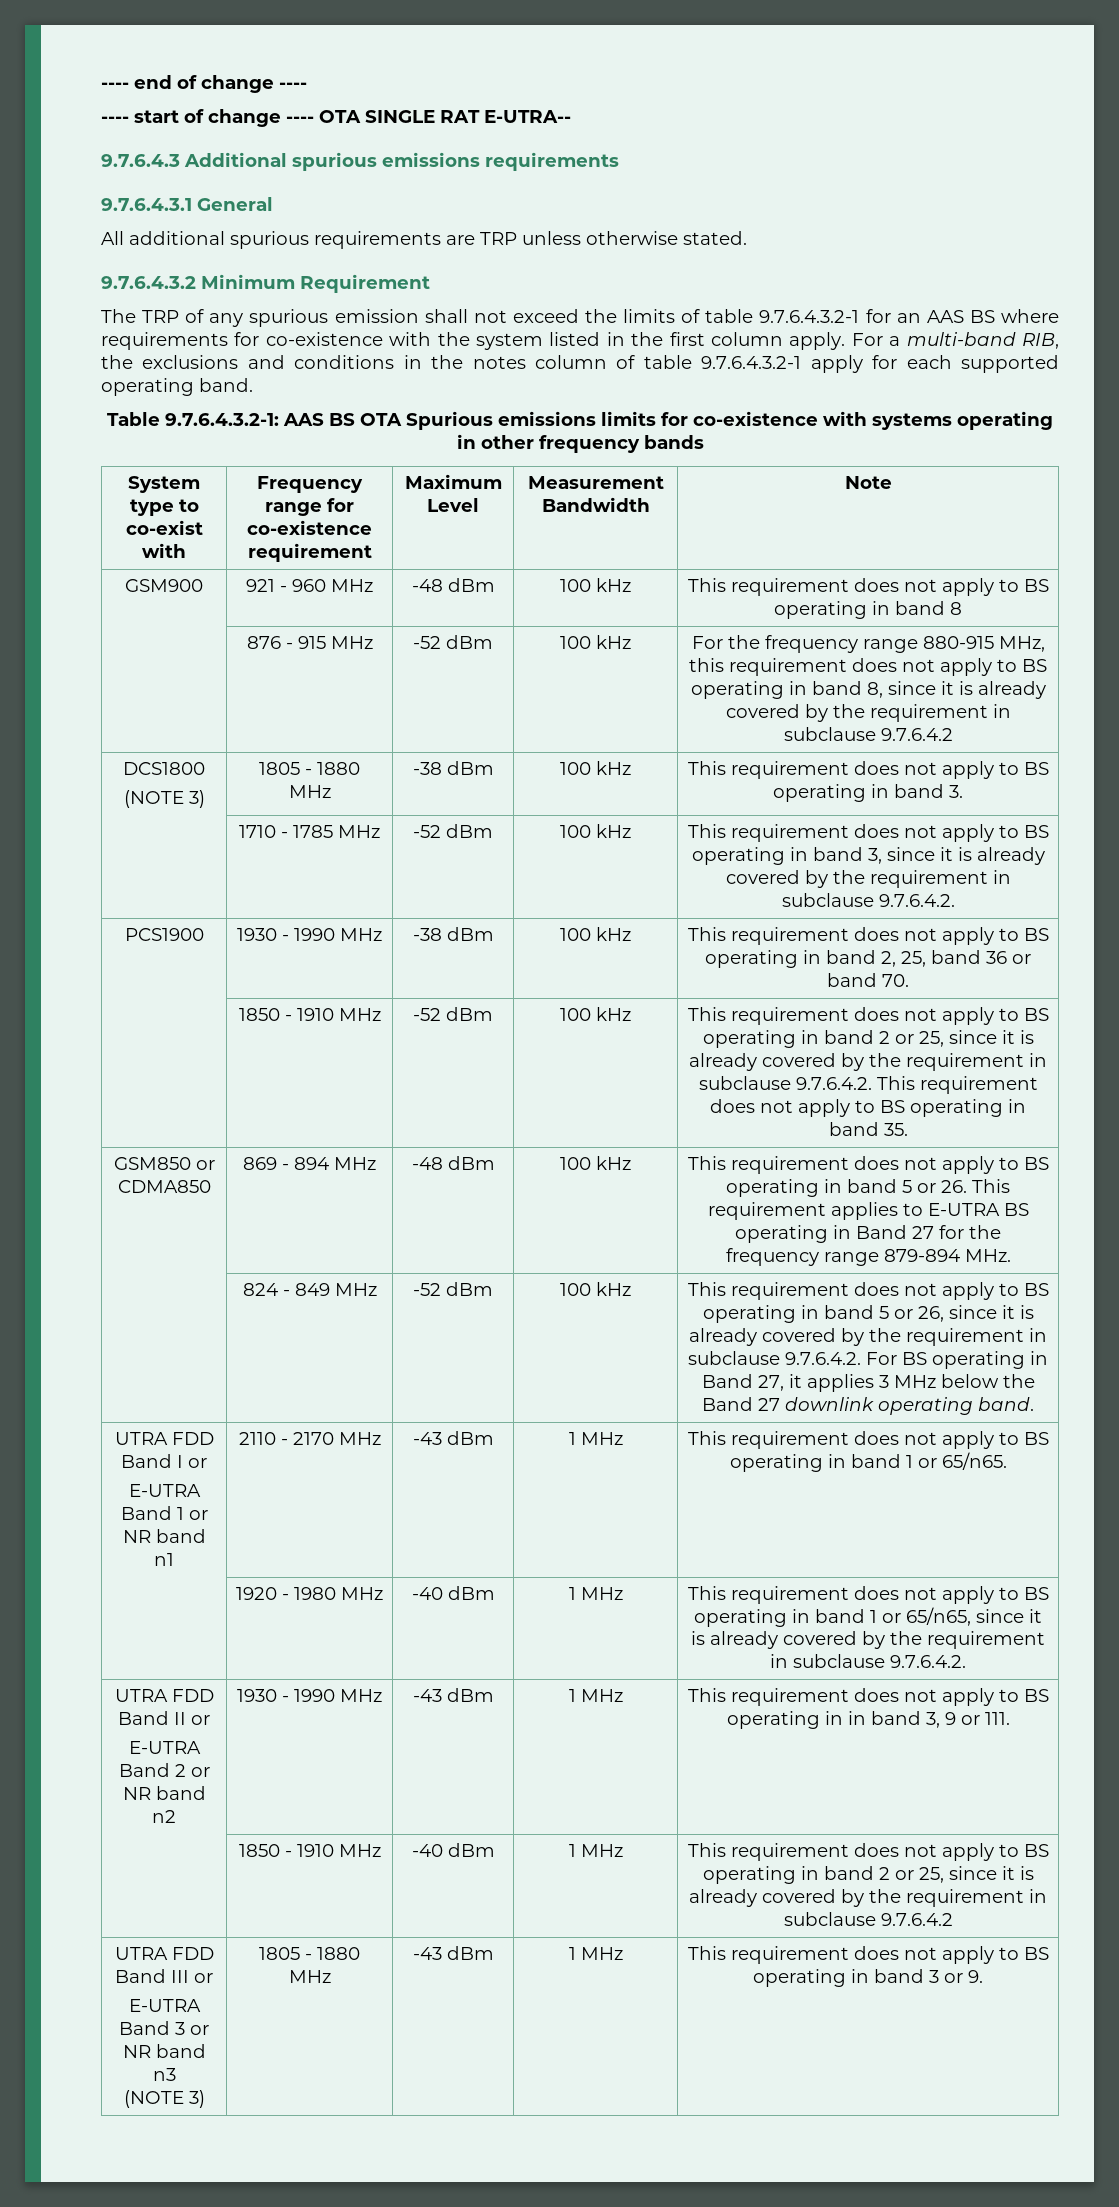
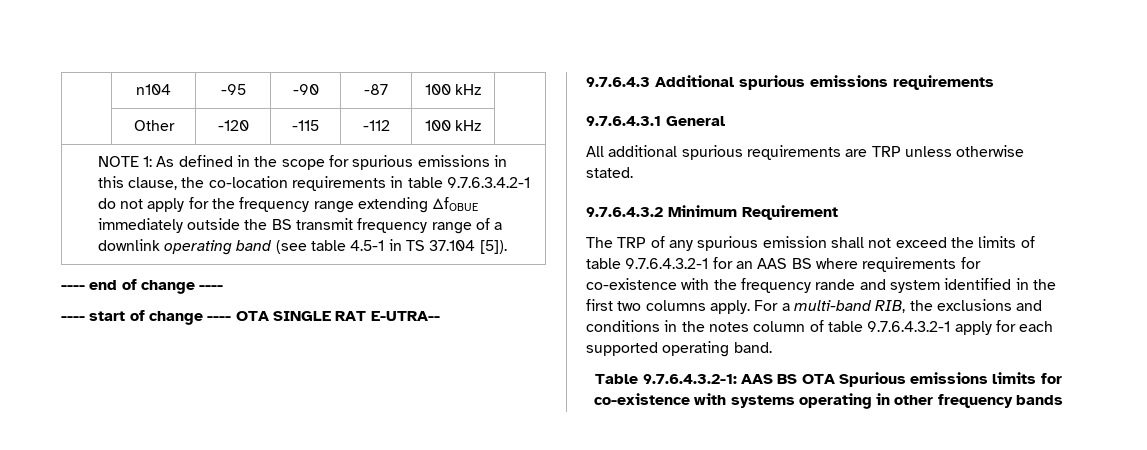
+ | n104 | -95 | -90 | -87 | 100 kHz |
+ | Other | -120 | -115 | -112 | 100 kHz |
+ NOTE 1: As defined in the scope for spurious emissions in this clause, the co-location requirements in table 9.7.6.3.4.2-1 do not apply for the frequency range extending ΔfOBUE immediately outside the BS transmit frequency range of a downlink operating band (see table 4.5-1 in TS 37.104 [5]).
- The TRP of any spurious emission shall not exceed the limits of table 9.7.6.4.3.2-1 for an AAS BS where requirements for co-existence with the system listed in the first column apply.
+ The TRP of any spurious emission shall not exceed the limits of table 9.7.6.4.3.2-1 for an AAS BS where requirements for co-existence with the frequency rande and system identified in the first two columns apply.
- System type to co-exist with | Frequency range for co-existence requirement | Maximum Level | Measurement Bandwidth | Note
- GSM900 | 921 - 960 MHz | -48 dBm | 100 kHz | This requirement does not apply to BS operating in band 8
- | 876 - 915 MHz | -52 dBm | 100 kHz | For the frequency range 880-915 MHz, this requirement does not apply to BS operating in band 8, since it is already covered by the requirement in subclause 9.7.6.4.2
- DCS1800
- (NOTE 3) | 1805 - 1880 MHz | -38 dBm | 100 kHz | This requirement does not apply to BS operating in band 3.
- | 1710 - 1785 MHz | -52 dBm | 100 kHz | This requirement does not apply to BS operating in band 3, since it is already covered by the requirement in subclause 9.7.6.4.2.
- PCS1900 | 1930 - 1990 MHz | -38 dBm | 100 kHz | This requirement does not apply to BS operating in band 2, 25, band 36 or band 70.
- | 1850 - 1910 MHz | -52 dBm | 100 kHz | This requirement does not apply to BS operating in band 2 or 25, since it is already covered by the requirement in subclause 9.7.6.4.2. This requirement does not apply to BS operating in band 35.
- GSM850 or CDMA850 | 869 - 894 MHz | -48 dBm | 100 kHz | This requirement does not apply to BS operating in band 5 or 26. This requirement applies to E-UTRA BS operating in Band 27 for the frequency range 879-894 MHz.
- | 824 - 849 MHz | -52 dBm | 100 kHz | This requirement does not apply to BS operating in band 5 or 26, since it is already covered by the requirement in subclause 9.7.6.4.2. For BS operating in Band 27, it applies 3 MHz below the Band 27 downlink operating band.
- UTRA FDD Band I or
- E-UTRA Band 1 or NR band n1 | 2110 - 2170 MHz | -43 dBm | 1 MHz | This requirement does not apply to BS operating in band 1 or 65/n65.
- | 1920 - 1980 MHz | -40 dBm | 1 MHz | This requirement does not apply to BS operating in band 1 or 65/n65, since it is already covered by the requirement in subclause 9.7.6.4.2.
- UTRA FDD Band II or
- E-UTRA Band 2 or NR band n2 | 1930 - 1990 MHz | -43 dBm | 1 MHz | This requirement does not apply to BS operating in in band 3, 9 or 111.
- | 1850 - 1910 MHz | -40 dBm | 1 MHz | This requirement does not apply to BS operating in band 2 or 25, since it is already covered by the requirement in subclause 9.7.6.4.2
- UTRA FDD Band III or
- E-UTRA Band 3 or NR band n3
- (NOTE 3) | 1805 - 1880 MHz | -43 dBm | 1 MHz | This requirement does not apply to BS operating in band 3 or 9.

